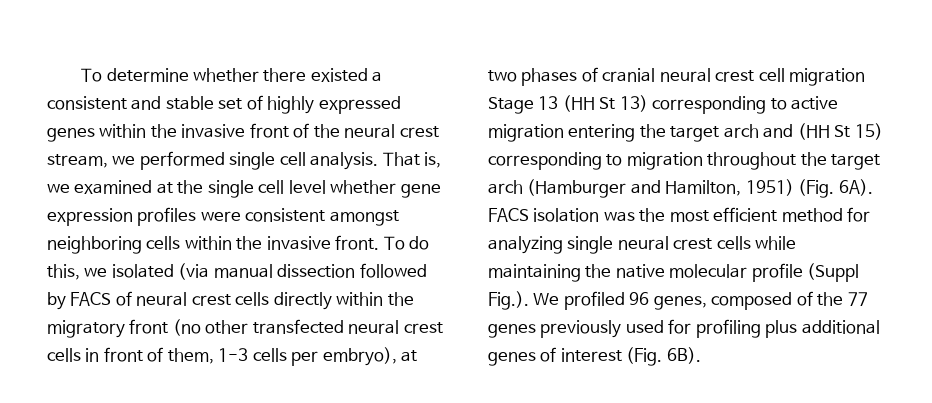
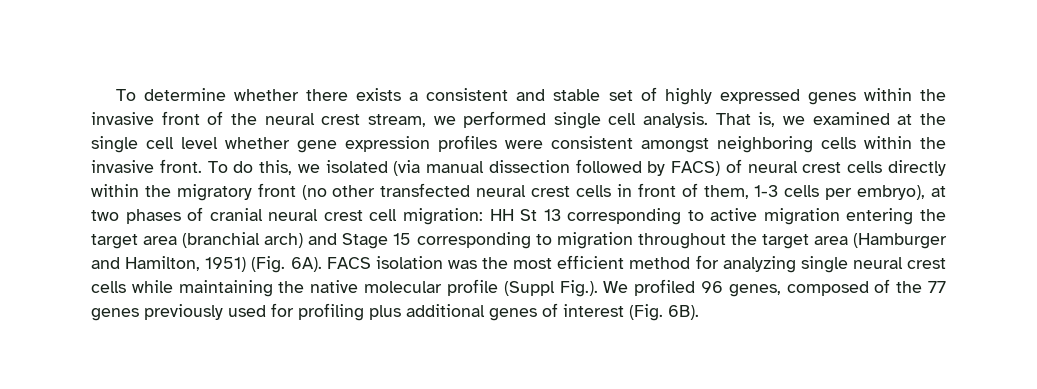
- To determine whether there existed a consistent and stable set of highly expressed genes within the invasive front of the neural crest stream, we performed single cell analysis.
+ To determine whether there exists a consistent and stable set of highly expressed genes within the invasive front of the neural crest stream, we performed single cell analysis.
- To do this, we isolated (via manual dissection followed by FACS of neural crest cells directly within the migratory front (no other transfected neural crest cells in front of them, 1-3 cells per embryo), at two phases of cranial neural crest cell migration Stage 13 (HH St 13) corresponding to active migration entering the target arch and (HH St 15) corresponding to migration throughout the target arch (Hamburger and Hamilton, 1951) (Fig. 6A).
+ To do this, we isolated (via manual dissection followed by FACS) of neural crest cells directly within the migratory front (no other transfected neural crest cells in front of them, 1-3 cells per embryo), at two phases of cranial neural crest cell migration: HH St 13 corresponding to active migration entering the target area (branchial arch) and Stage 15 corresponding to migration throughout the target area (Hamburger and Hamilton, 1951) (Fig. 6A).

